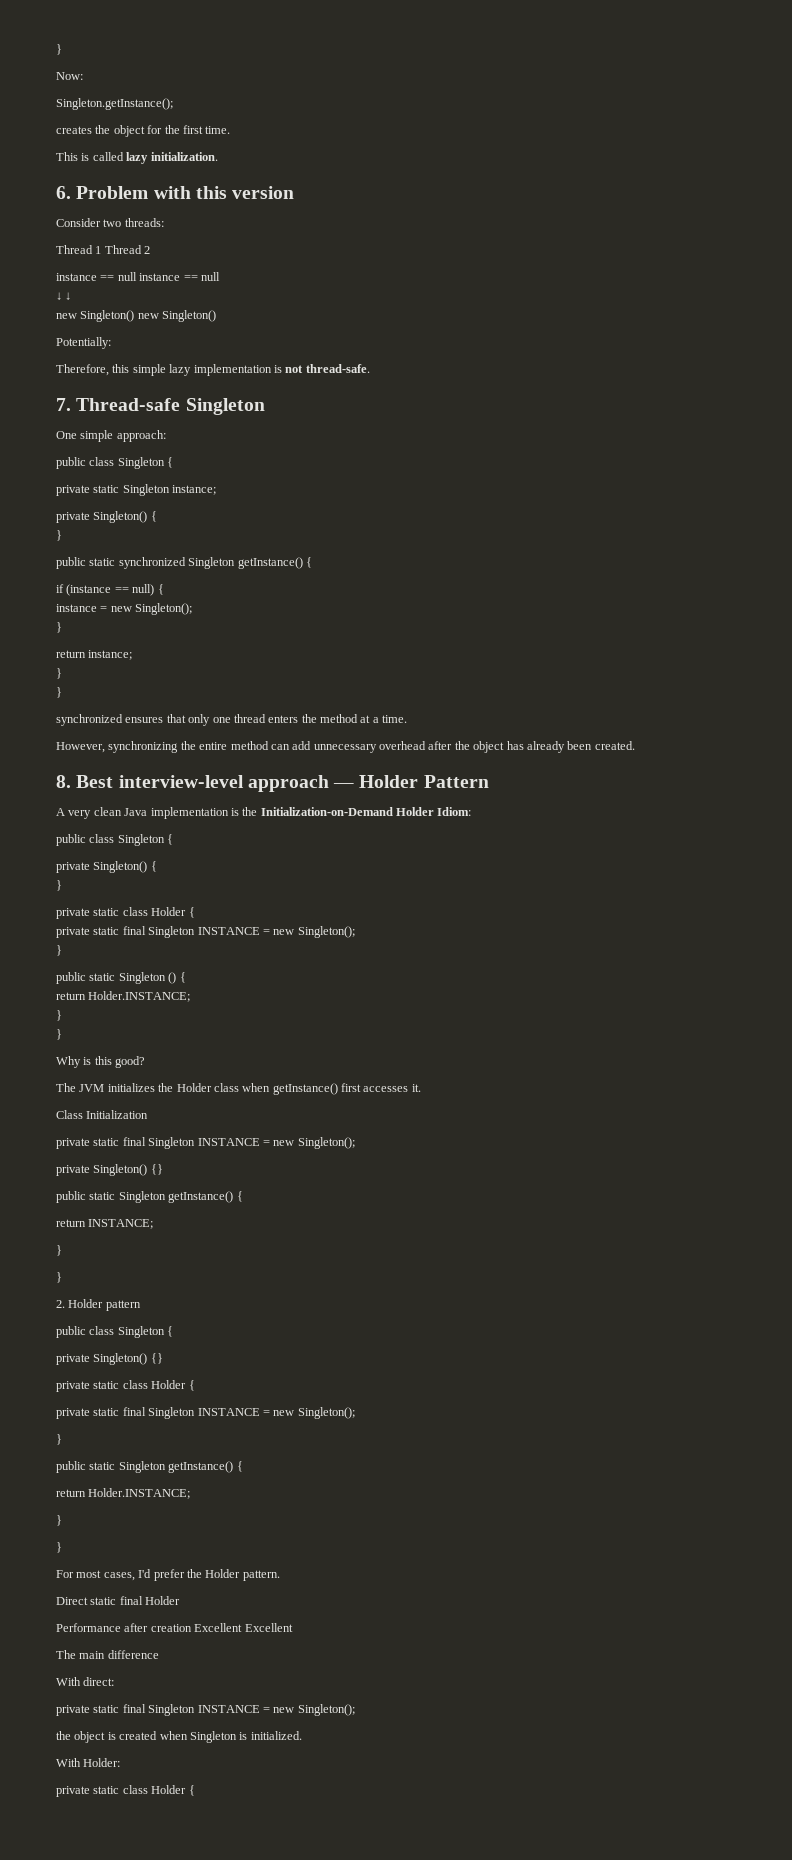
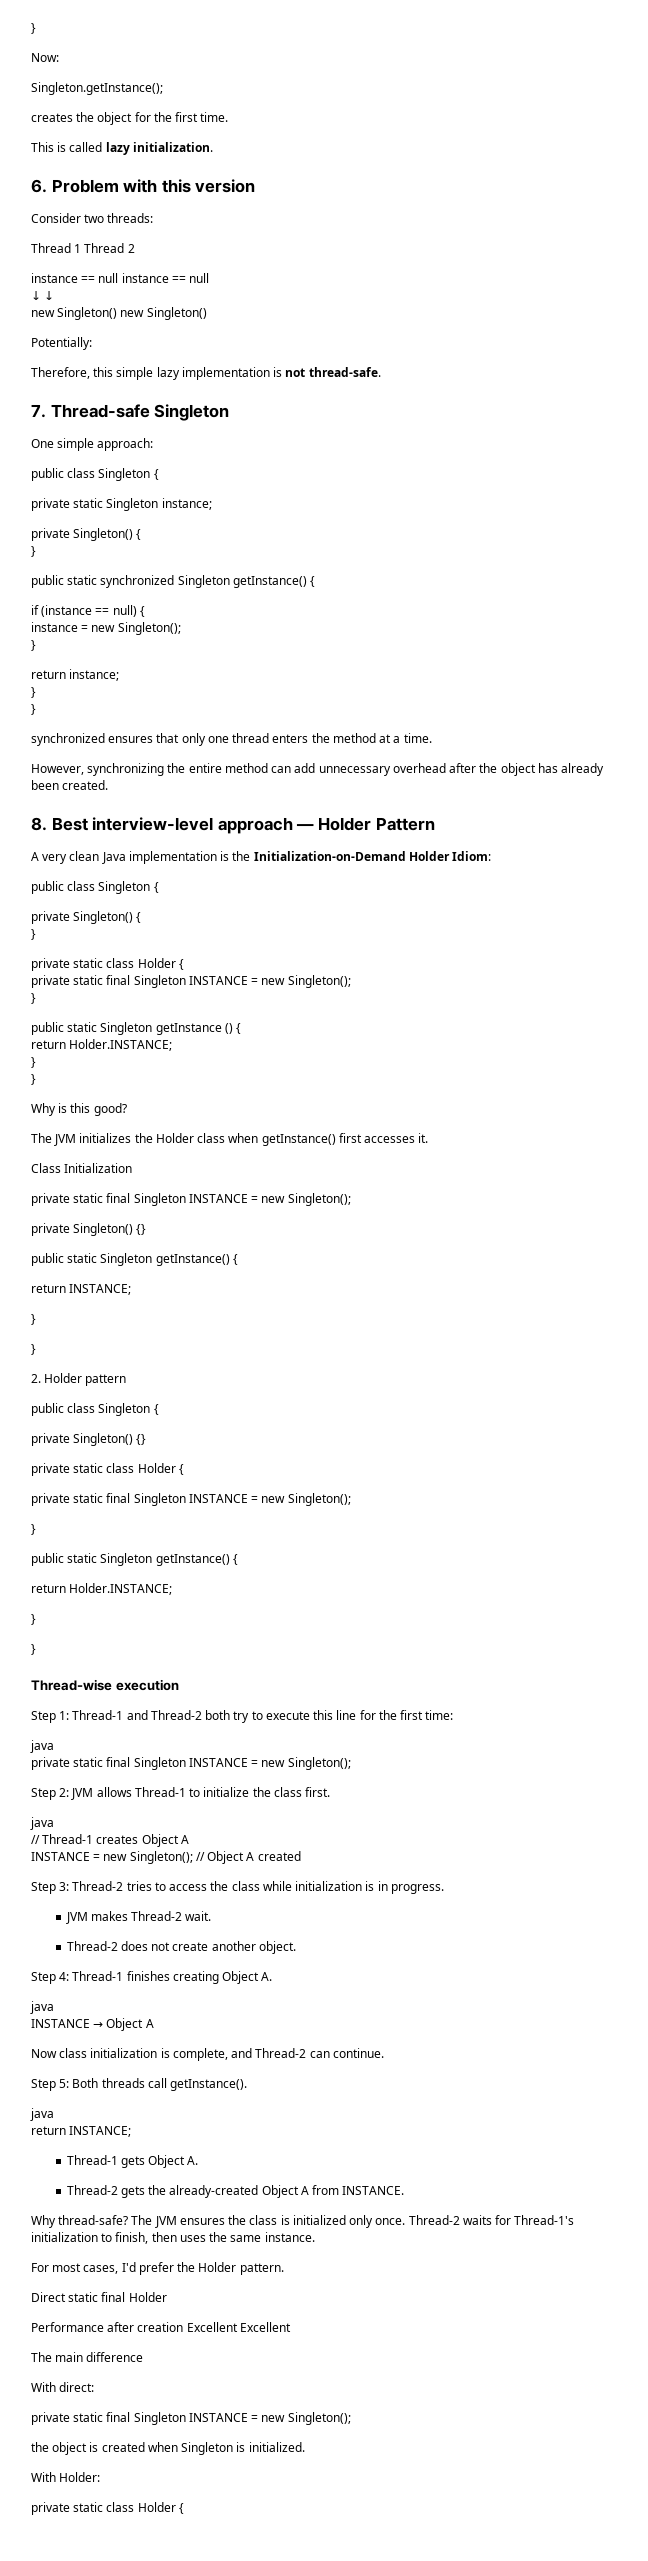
- public static Singleton () {
+ public static Singleton getInstance () {
+ Thread-wise execution
+ Step 1: Thread-1 and Thread-2 both try to execute this line for the first time:
+ java
+ private static final Singleton INSTANCE = new Singleton();
+ Step 2: JVM allows Thread-1 to initialize the class first.
+ java
+ // Thread-1 creates Object A
+ INSTANCE = new Singleton(); // Object A created
+ Step 3: Thread-2 tries to access the class while initialization is in progress.
+ JVM makes Thread-2 wait.
+ Thread-2 does not create another object.
+ Step 4: Thread-1 finishes creating Object A.
+ java
+ INSTANCE → Object A
+ Now class initialization is complete, and Thread-2 can continue.
+ Step 5: Both threads call getInstance().
+ java
+ return INSTANCE;
+ Thread-1 gets Object A.
+ Thread-2 gets the already-created Object A from INSTANCE.
+ Why thread-safe? The JVM ensures the class is initialized only once. Thread-2 waits for Thread-1's initialization to finish, then uses the same instance.

